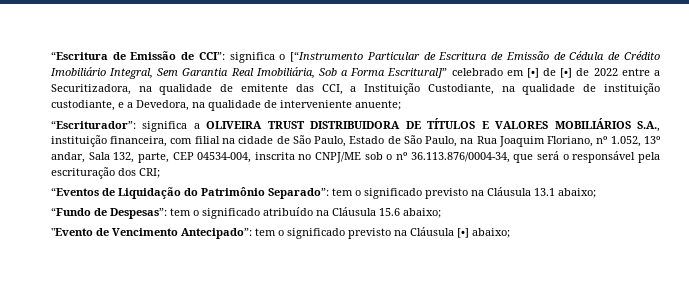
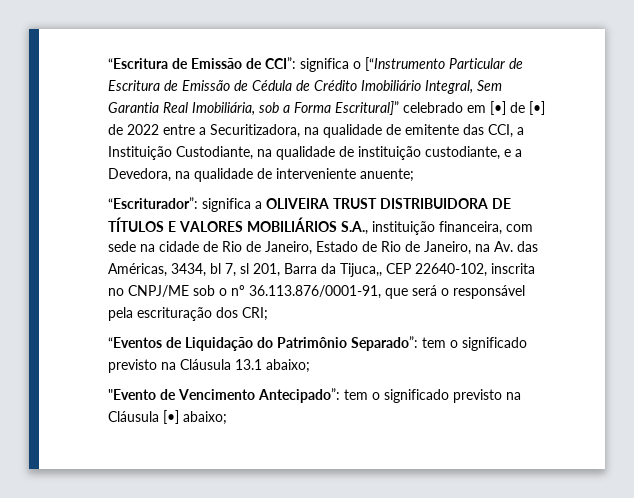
- “Escritura de Emissão de CCI”: significa o [“Instrumento Particular de Escritura de Emissão de Cédula de Crédito Imobiliário Integral, Sem Garantia Real Imobiliária, Sob a Forma Escritural]” celebrado em [•] de [•] de 2022 entre a Securitizadora, na qualidade de emitente das CCI, a Instituição Custodiante, na qualidade de instituição custodiante, e a Devedora, na qualidade de interveniente anuente;
+ “Escritura de Emissão de CCI”: significa o [“Instrumento Particular de Escritura de Emissão de Cédula de Crédito Imobiliário Integral, Sem Garantia Real Imobiliária, sob a Forma Escritural]” celebrado em [•] de [•] de 2022 entre a Securitizadora, na qualidade de emitente das CCI, a Instituição Custodiante, na qualidade de instituição custodiante, e a Devedora, na qualidade de interveniente anuente;
- “Escriturador”: significa a OLIVEIRA TRUST DISTRIBUIDORA DE TÍTULOS E VALORES MOBILIÁRIOS S.A., instituição financeira, com filial na cidade de São Paulo, Estado de São Paulo, na Rua Joaquim Floriano, nº 1.052, 13º andar, Sala 132, parte, CEP 04534-004, inscrita no CNPJ/ME sob o nº 36.113.876/0004-34, que será o responsável pela escrituração dos CRI;
+ “Escriturador”: significa a OLIVEIRA TRUST DISTRIBUIDORA DE TÍTULOS E VALORES MOBILIÁRIOS S.A., instituição financeira, com sede na cidade de Rio de Janeiro, Estado de Rio de Janeiro, na Av. das Américas, 3434, bl 7, sl 201, Barra da Tijuca,, CEP 22640-102, inscrita no CNPJ/ME sob o nº 36.113.876/0001-91, que será o responsável pela escrituração dos CRI;
- “Fundo de Despesas”: tem o significado atribuído na Cláusula 15.6 abaixo;

